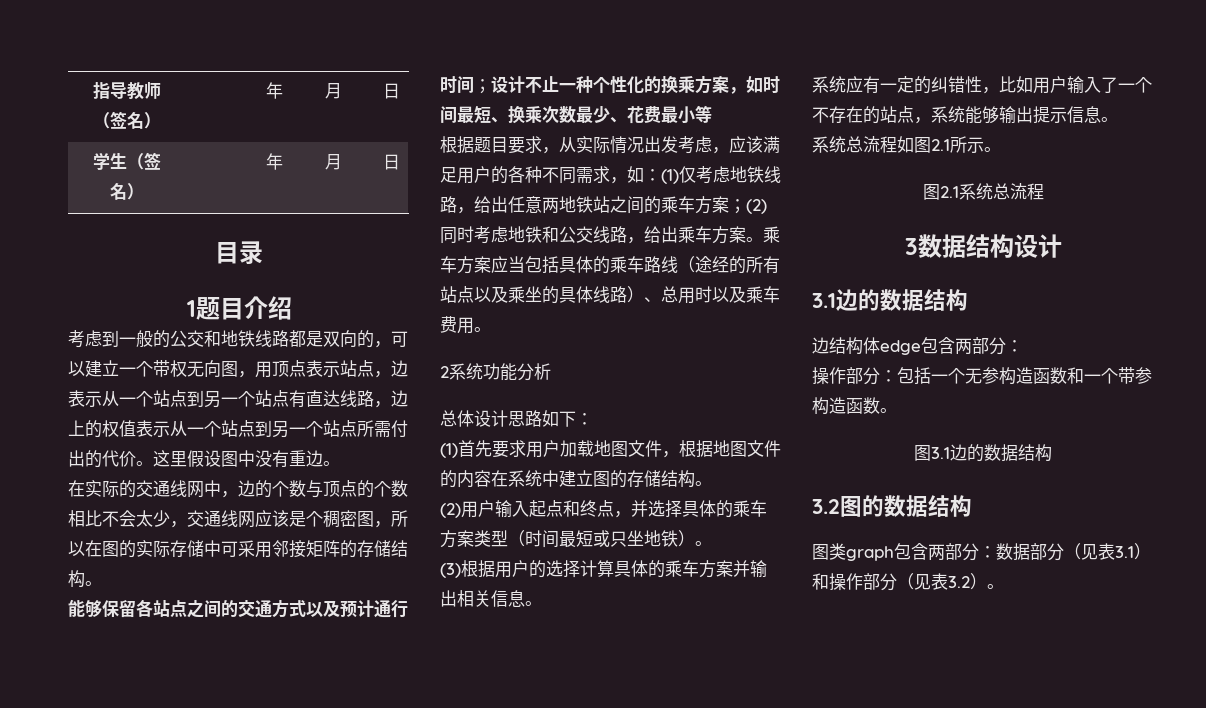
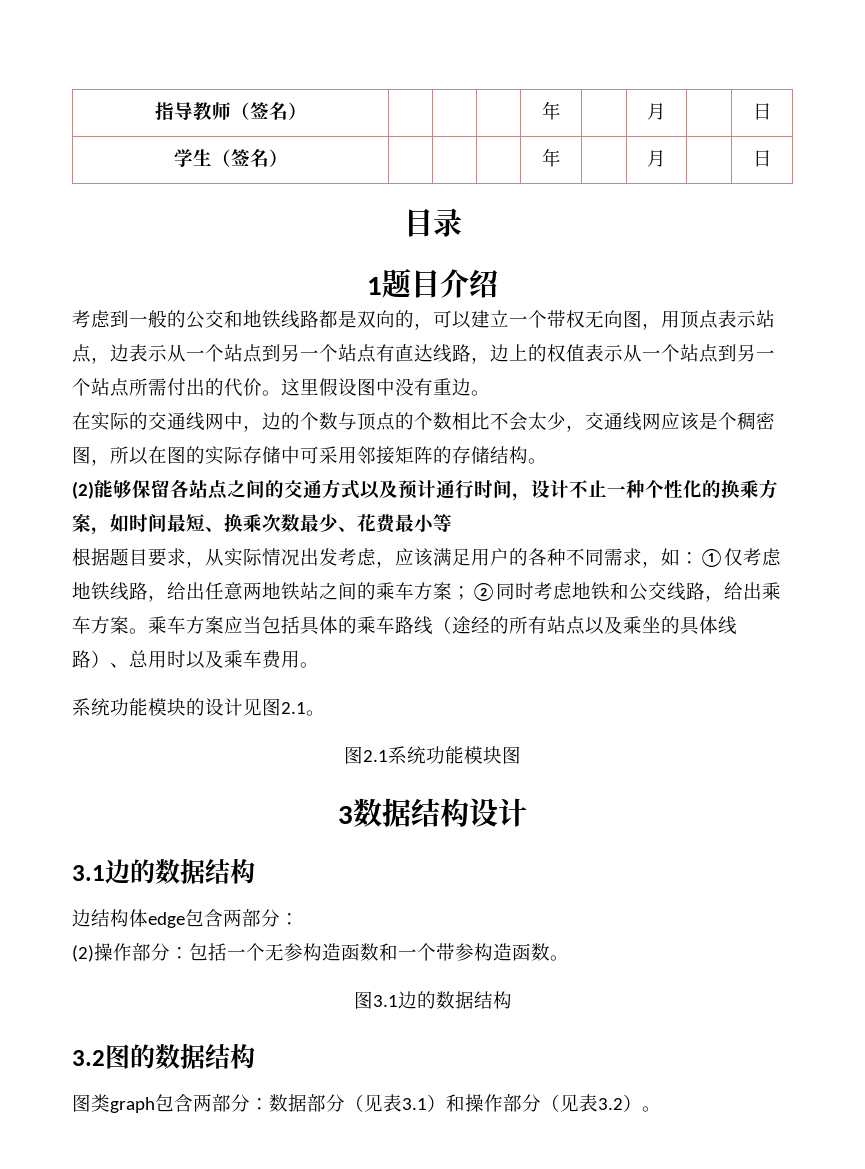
- 能够保留各站点之间的交通方式以及预计通行时间；设计不止一种个性化的换乘方案，如时间最短、换乘次数最少、花费最小等
+ (2)能够保留各站点之间的交通方式以及预计通行时间，设计不止一种个性化的换乘方案，如时间最短、换乘次数最少、花费最小等
- 根据题目要求，从实际情况出发考虑，应该满足用户的各种不同需求，如：(1)仅考虑地铁线路，给出任意两地铁站之间的乘车方案；(2)同时考虑地铁和公交线路，给出乘车方案。
+ 根据题目要求，从实际情况出发考虑，应该满足用户的各种不同需求，如：①仅考虑地铁线路，给出任意两地铁站之间的乘车方案；②同时考虑地铁和公交线路，给出乘车方案。
- 2系统功能分析
- 总体设计思路如下：
- (1)首先要求用户加载地图文件，根据地图文件的内容在系统中建立图的存储结构。
- (2)用户输入起点和终点，并选择具体的乘车方案类型（时间最短或只坐地铁）。
- (3)根据用户的选择计算具体的乘车方案并输出相关信息。
- 系统应有一定的纠错性，比如用户输入了一个不存在的站点，系统能够输出提示信息。
- 系统总流程如图2.1所示。
+ 系统功能模块的设计见图2.1。
- 图2.1系统总流程
+ 图2.1系统功能模块图
- 操作部分：包括一个无参构造函数和一个带参构造函数。
+ (2)操作部分：包括一个无参构造函数和一个带参构造函数。

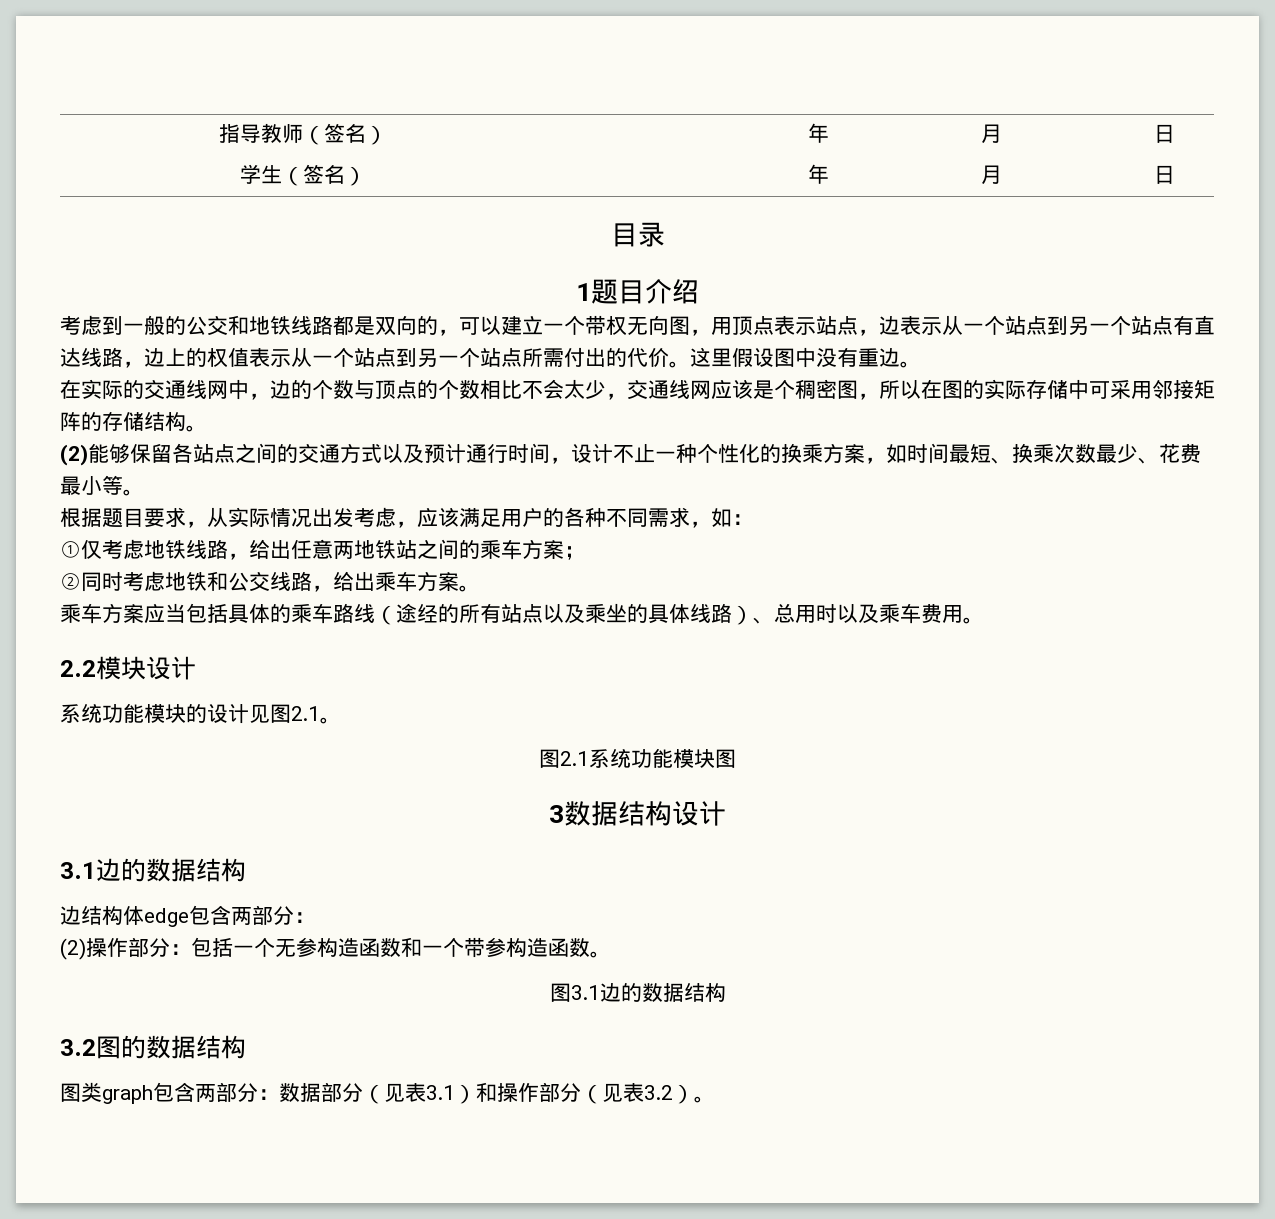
- (2)能够保留各站点之间的交通方式以及预计通行时间，设计不止一种个性化的换乘方案，如时间最短、换乘次数最少、花费最小等
+ (2)能够保留各站点之间的交通方式以及预计通行时间，设计不止一种个性化的换乘方案，如时间最短、换乘次数最少、花费最小等。
- 根据题目要求，从实际情况出发考虑，应该满足用户的各种不同需求，如：①仅考虑地铁线路，给出任意两地铁站之间的乘车方案；②同时考虑地铁和公交线路，给出乘车方案。乘车方案应当包括具体的乘车路线（途经的所有站点以及乘坐的具体线路）、总用时以及乘车费用。
+ 根据题目要求，从实际情况出发考虑，应该满足用户的各种不同需求，如：
+ ①仅考虑地铁线路，给出任意两地铁站之间的乘车方案；
+ ②同时考虑地铁和公交线路，给出乘车方案。
+ 乘车方案应当包括具体的乘车路线（途经的所有站点以及乘坐的具体线路）、总用时以及乘车费用。
+ 2.2模块设计

